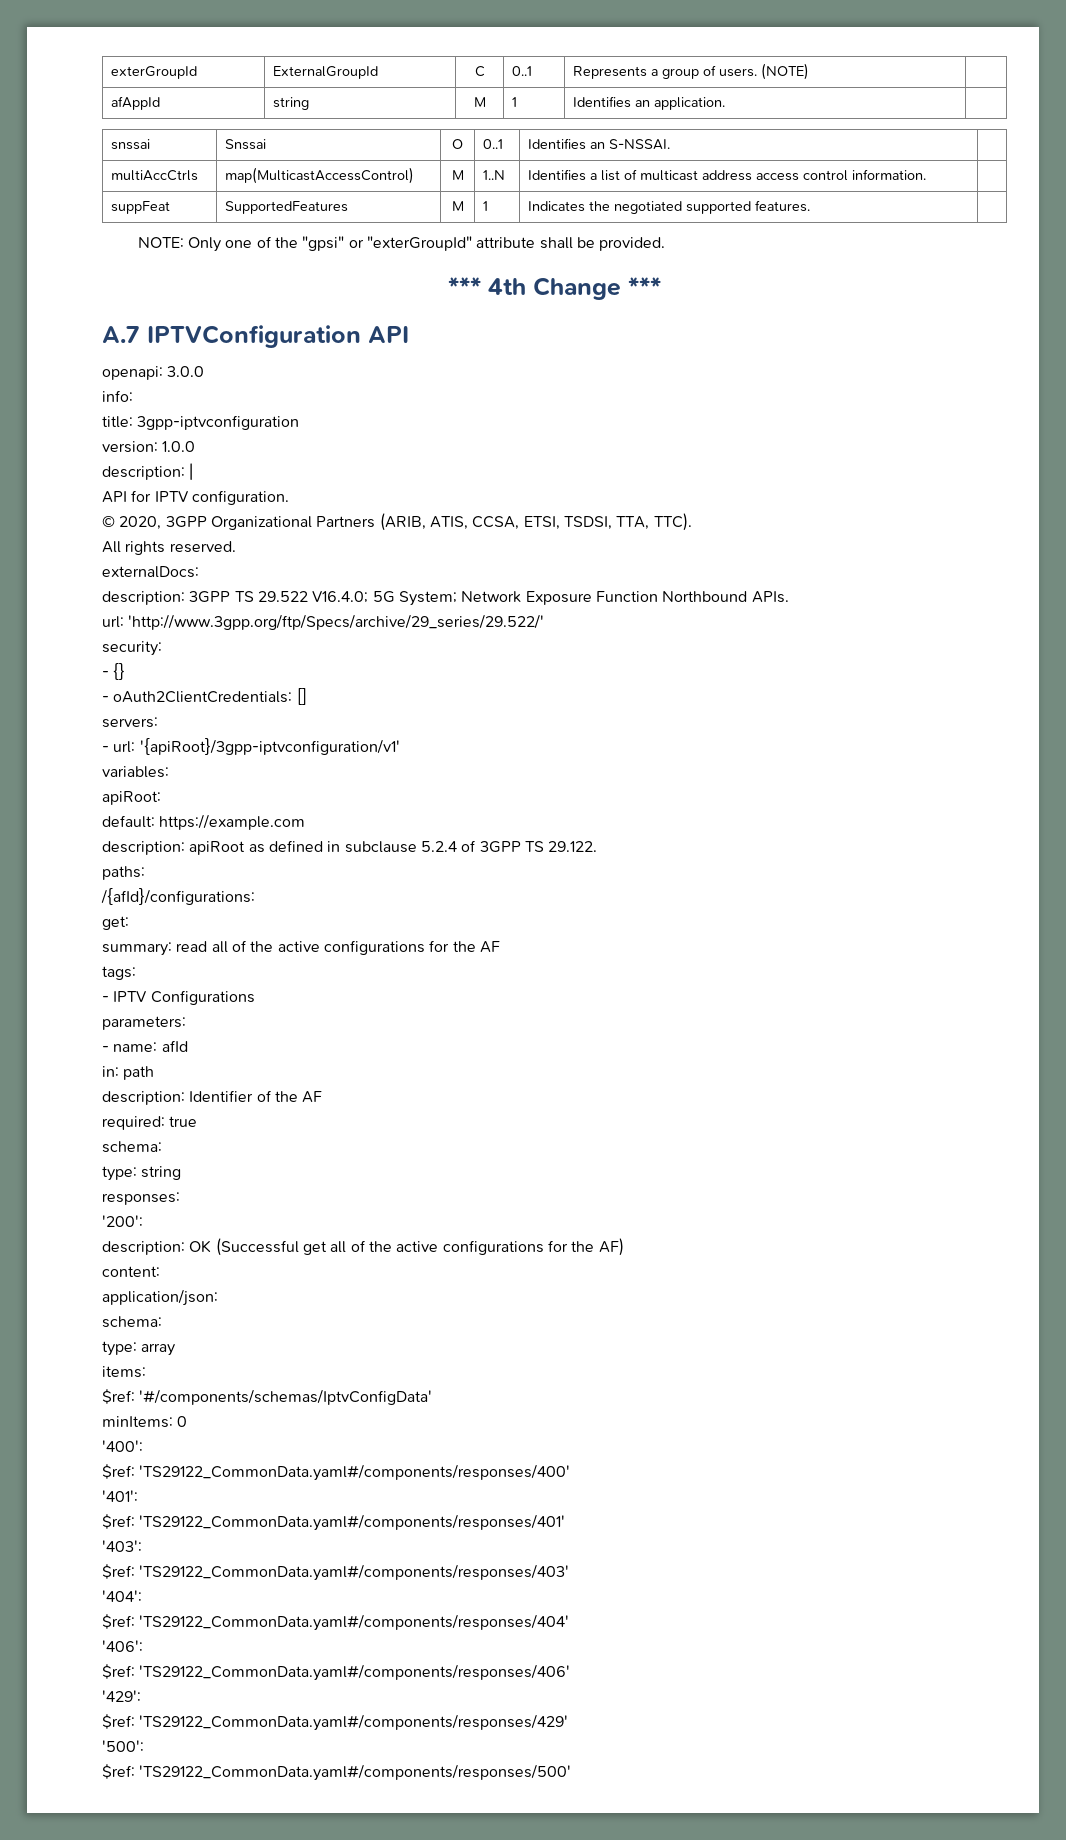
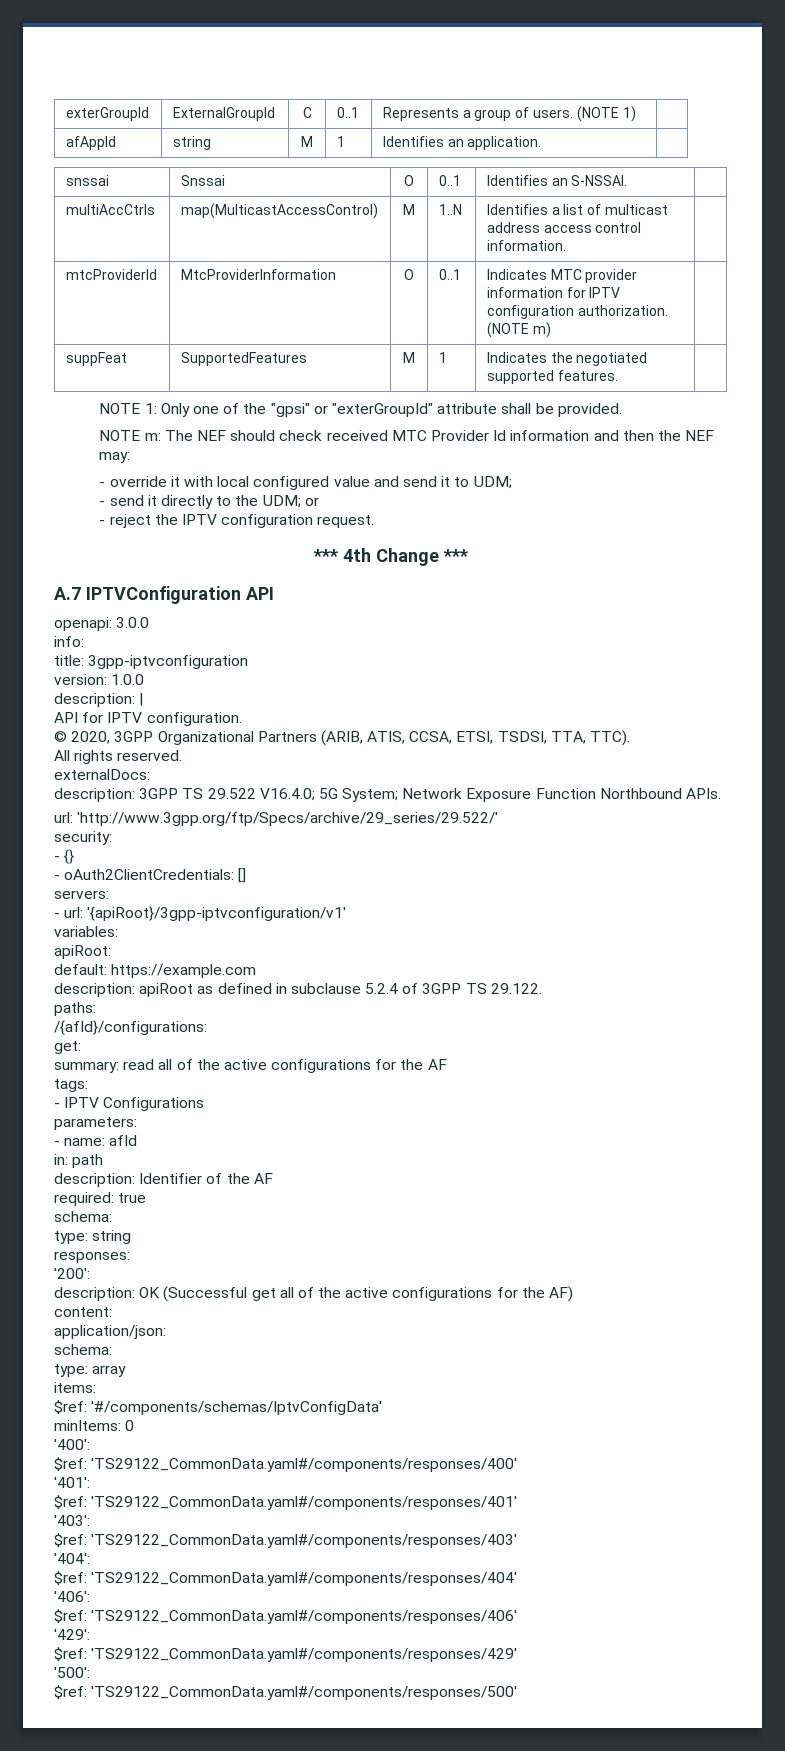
- exterGroupId | ExternalGroupId | C | 0..1 | Represents a group of users. (NOTE) |
+ exterGroupId | ExternalGroupId | C | 0..1 | Represents a group of users. (NOTE 1) |
+ mtcProviderId | MtcProviderInformation | O | 0..1 | Indicates MTC provider information for IPTV configuration authorization. (NOTE m) |
- NOTE: Only one of the "gpsi" or "exterGroupId" attribute shall be provided.
+ NOTE 1: Only one of the "gpsi" or "exterGroupId" attribute shall be provided.
+ NOTE m: The NEF should check received MTC Provider Id information and then the NEF may:
+ - override it with local configured value and send it to UDM;
+ - send it directly to the UDM; or
+ - reject the IPTV configuration request.

